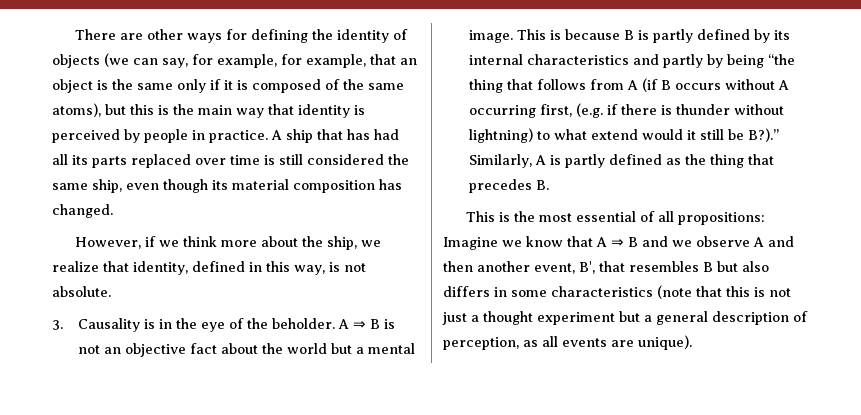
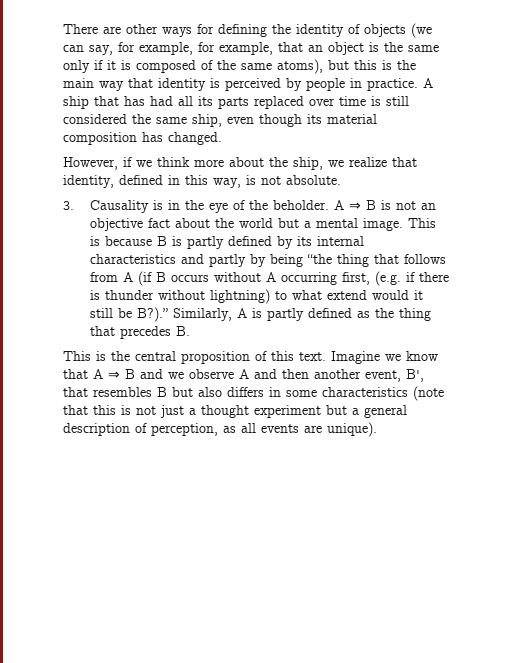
- This is the most essential of all propositions: Imagine we know that A ⇒ B and we observe A and then another event, B', that resembles B but also differs in some characteristics (note that this is not just a thought experiment but a general description of perception, as all events are unique).
+ This is the central proposition of this text. Imagine we know that A ⇒ B and we observe A and then another event, B', that resembles B but also differs in some characteristics (note that this is not just a thought experiment but a general description of perception, as all events are unique).

